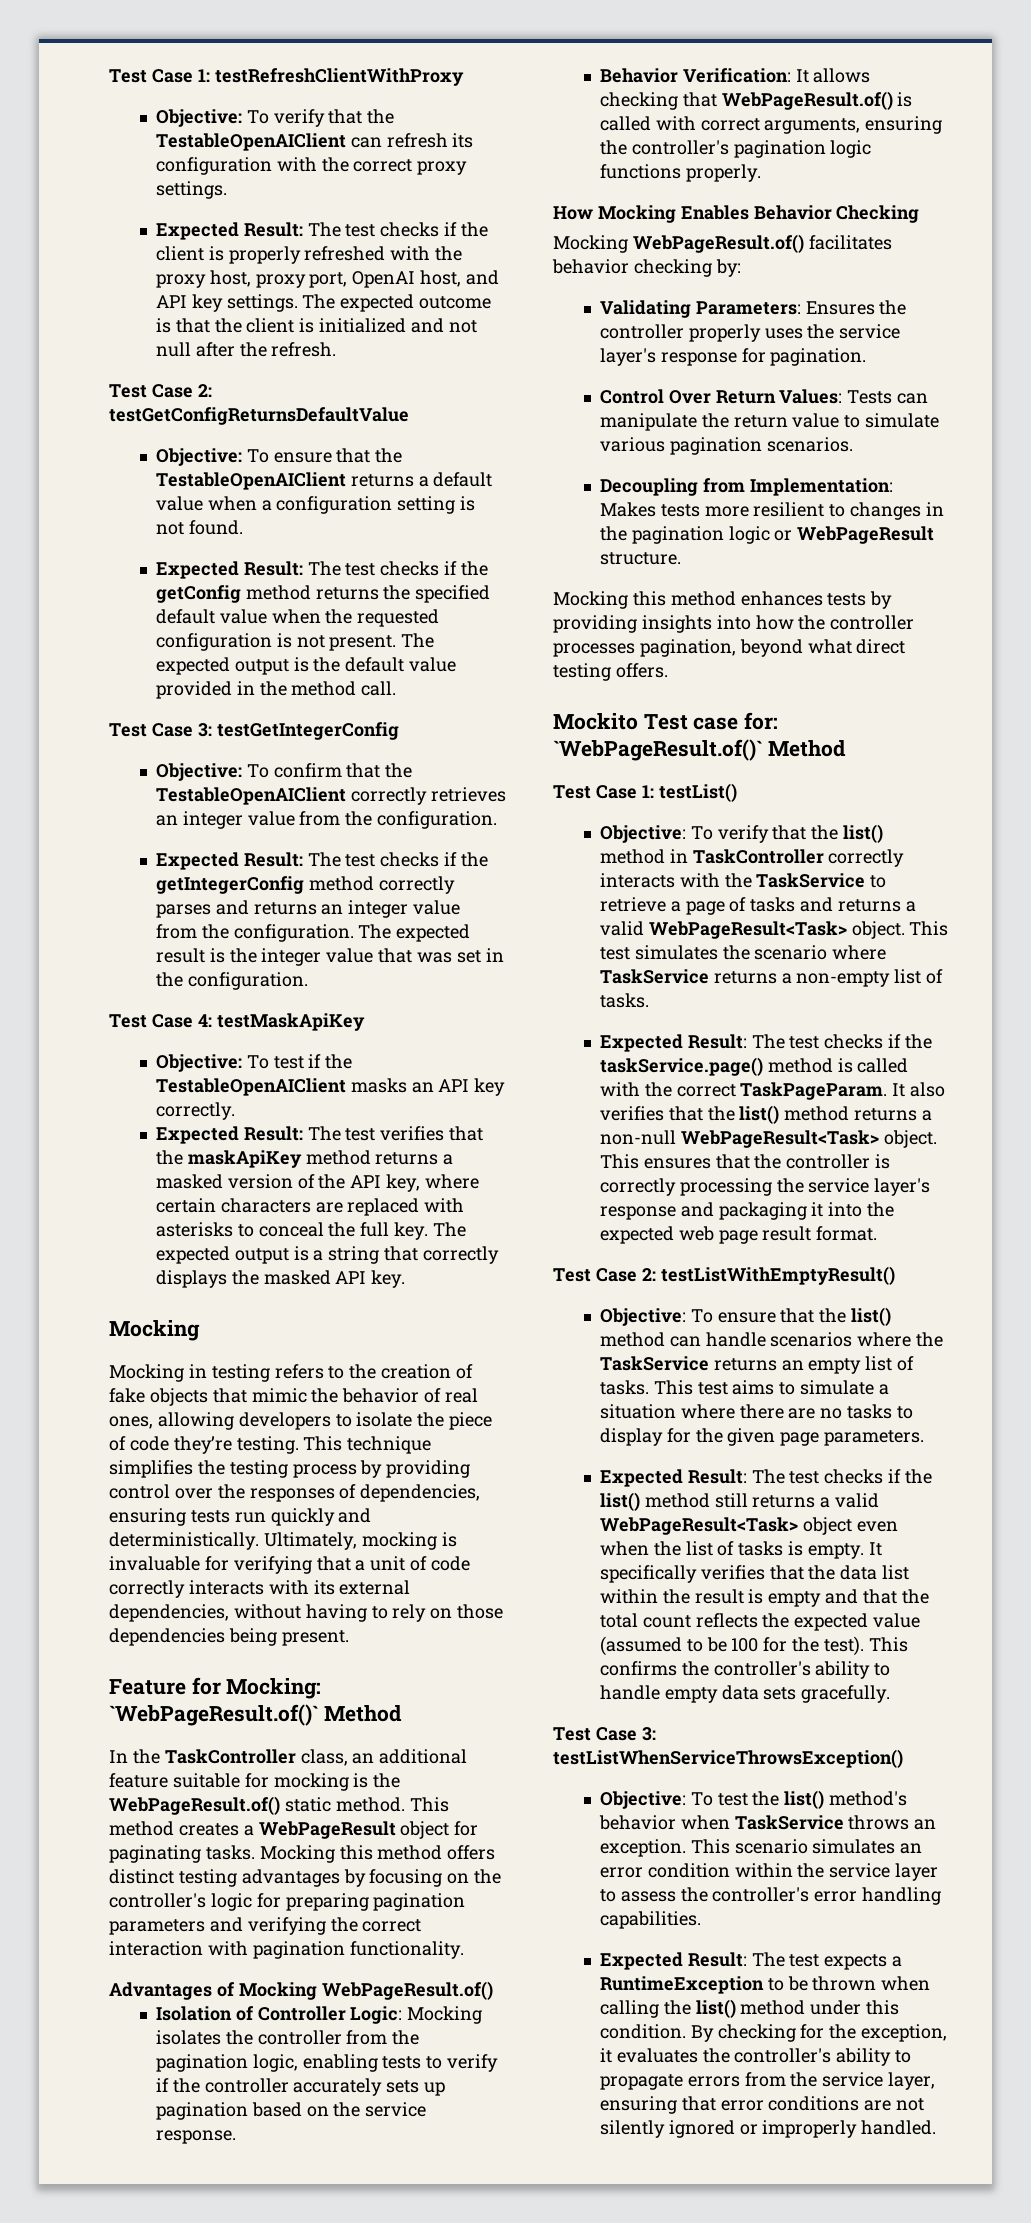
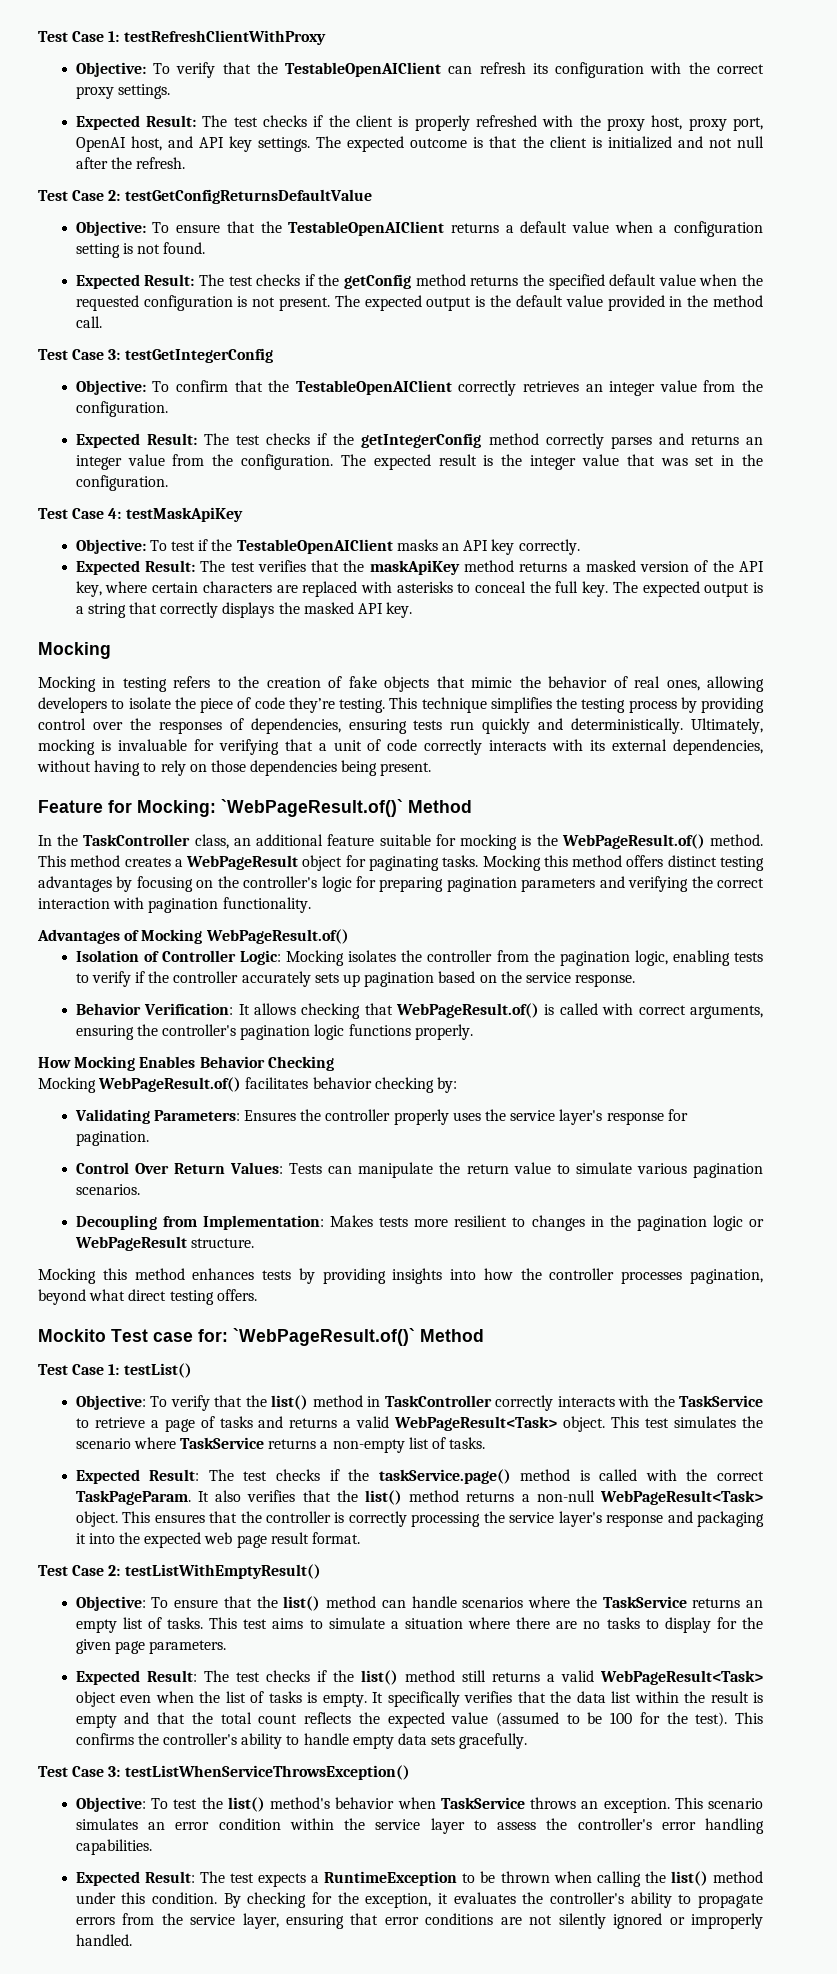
- In the TaskController class, an additional feature suitable for mocking is the WebPageResult.of() static method.
+ In the TaskController class, an additional feature suitable for mocking is the WebPageResult.of() method.

